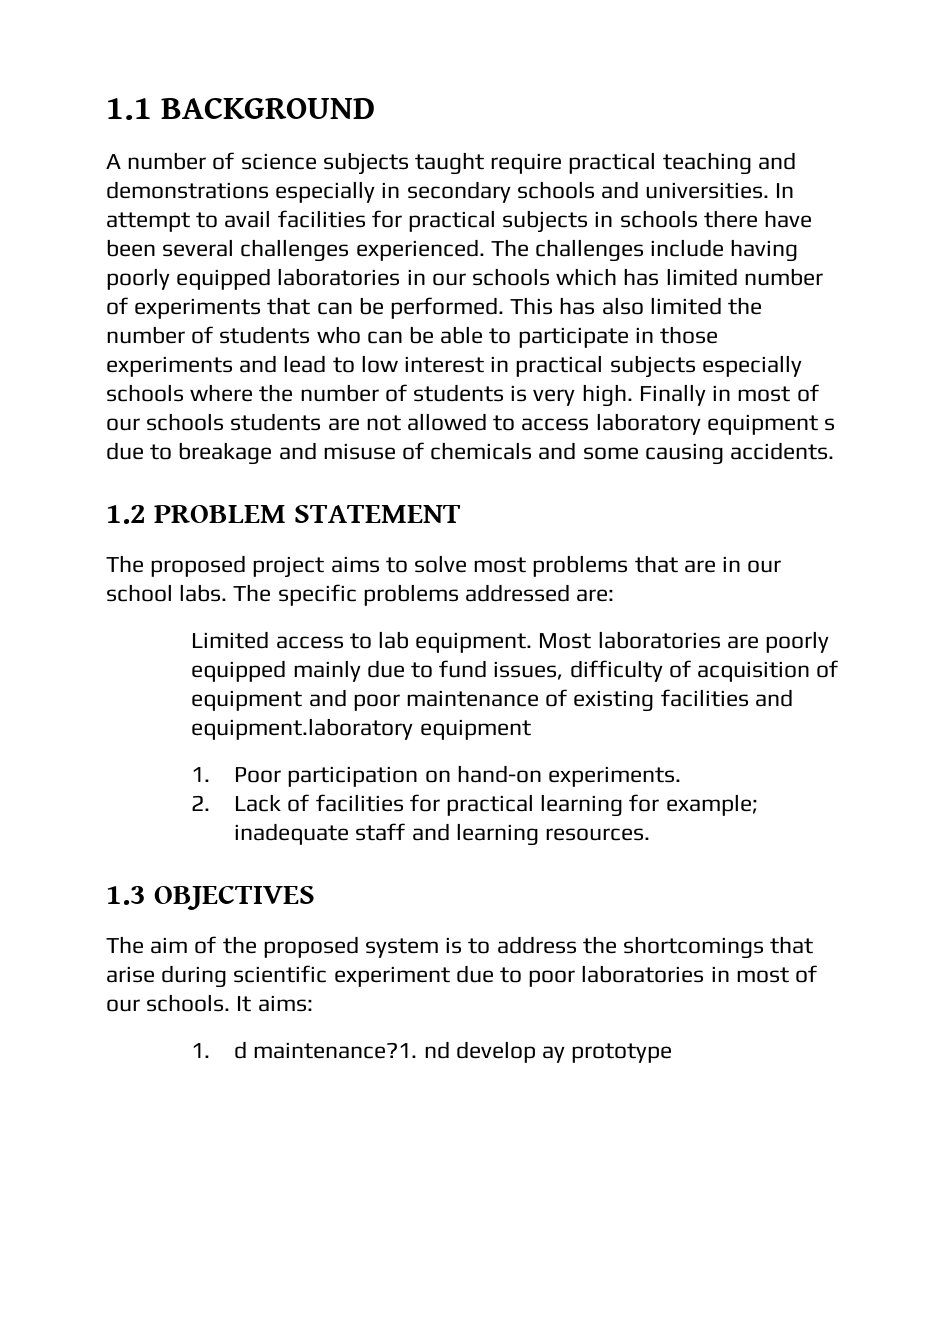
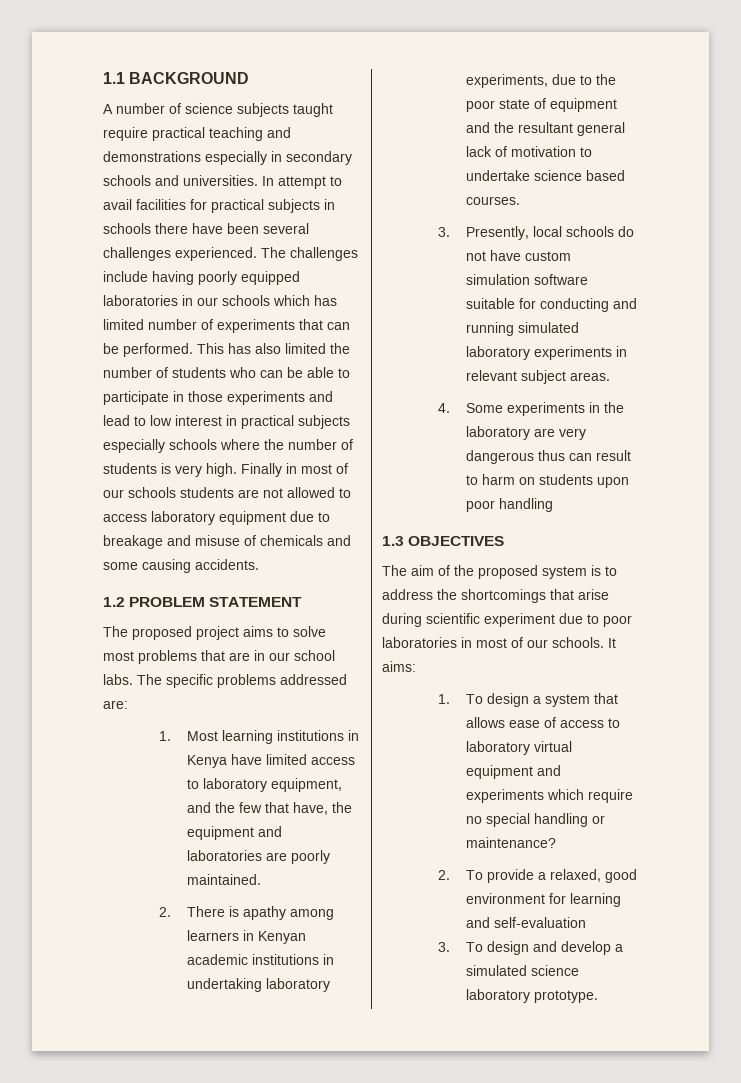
- Finally in most of our schools students are not allowed to access laboratory equipment s due to breakage and misuse of chemicals and some causing accidents.
+ Finally in most of our schools students are not allowed to access laboratory equipment due to breakage and misuse of chemicals and some causing accidents.
- Limited access to lab equipment. Most laboratories are poorly equipped mainly due to fund issues, difficulty of acquisition of equipment and poor maintenance of existing facilities and equipment.laboratory equipment
- 1. Poor participation on hand-on experiments.
- 2. Lack of facilities for practical learning for example; inadequate staff and learning resources.
+ 1. Most learning institutions in Kenya have limited access to laboratory equipment, and the few that have, the equipment and laboratories are poorly maintained.
+ 2. There is apathy among learners in Kenyan academic institutions in undertaking laboratory experiments, due to the poor state of equipment and the resultant general lack of motivation to undertake science based courses.
+ 3. Presently, local schools do not have custom simulation software suitable for conducting and running simulated laboratory experiments in relevant subject areas.
+ 4. Some experiments in the laboratory are very dangerous thus can result to harm on students upon poor handling
- 1. d maintenance?1. nd develop ay prototype
+ 1. To design a system that allows ease of access to laboratory virtual equipment and experiments which require no special handling or maintenance?
+ 2. To provide a relaxed, good environment for learning and self-evaluation
+ 3. To design and develop a simulated science laboratory prototype.

